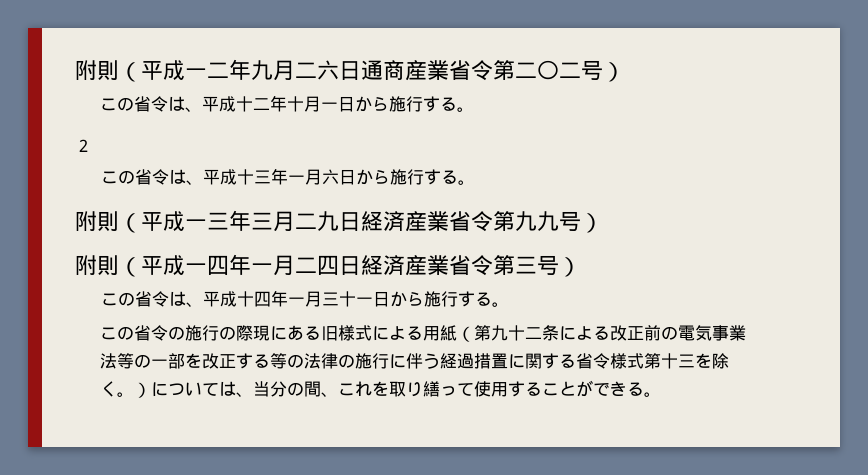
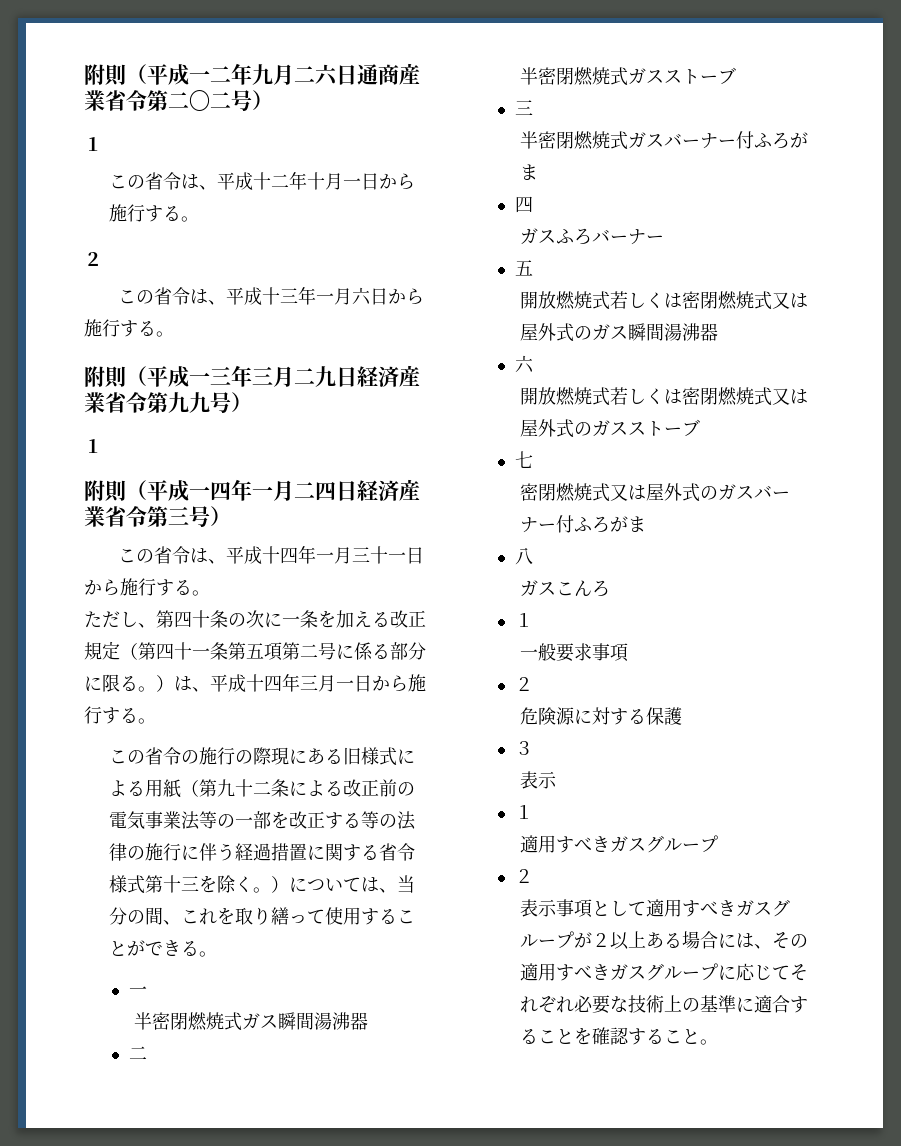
  附則（平成一二年九月二六日通商産業省令第二〇二号）
+ １
  附則（平成一三年三月二九日経済産業省令第九九号）
+ １
+ ただし、第四十条の次に一条を加える改正規定（第四十一条第五項第二号に係る部分に限る。）は、平成十四年三月一日から施行する。
  この省令の施行の際現にある旧様式による用紙（第九十二条による改正前の電気事業法等の一部を改正する等の法律の施行に伴う経過措置に関する省令様式第十三を除く。）については、当分の間、これを取り繕って使用することができる。
+ 一
+ 半密閉燃焼式ガス瞬間湯沸器
+ 二
+ 半密閉燃焼式ガスストーブ
+ 三
+ 半密閉燃焼式ガスバーナー付ふろがま
+ 四
+ ガスふろバーナー
+ 五
+ 開放燃焼式若しくは密閉燃焼式又は屋外式のガス瞬間湯沸器
+ 六
+ 開放燃焼式若しくは密閉燃焼式又は屋外式のガスストーブ
+ 七
+ 密閉燃焼式又は屋外式のガスバーナー付ふろがま
+ 八
+ ガスこんろ
+ １
+ 一般要求事項
+ ２
+ 危険源に対する保護
+ ３
+ 表示
+ １
+ 適用すべきガスグループ
+ ２
+ 表示事項として適用すべきガスグループが２以上ある場合には、その適用すべきガスグループに応じてそれぞれ必要な技術上の基準に適合することを確認すること。

